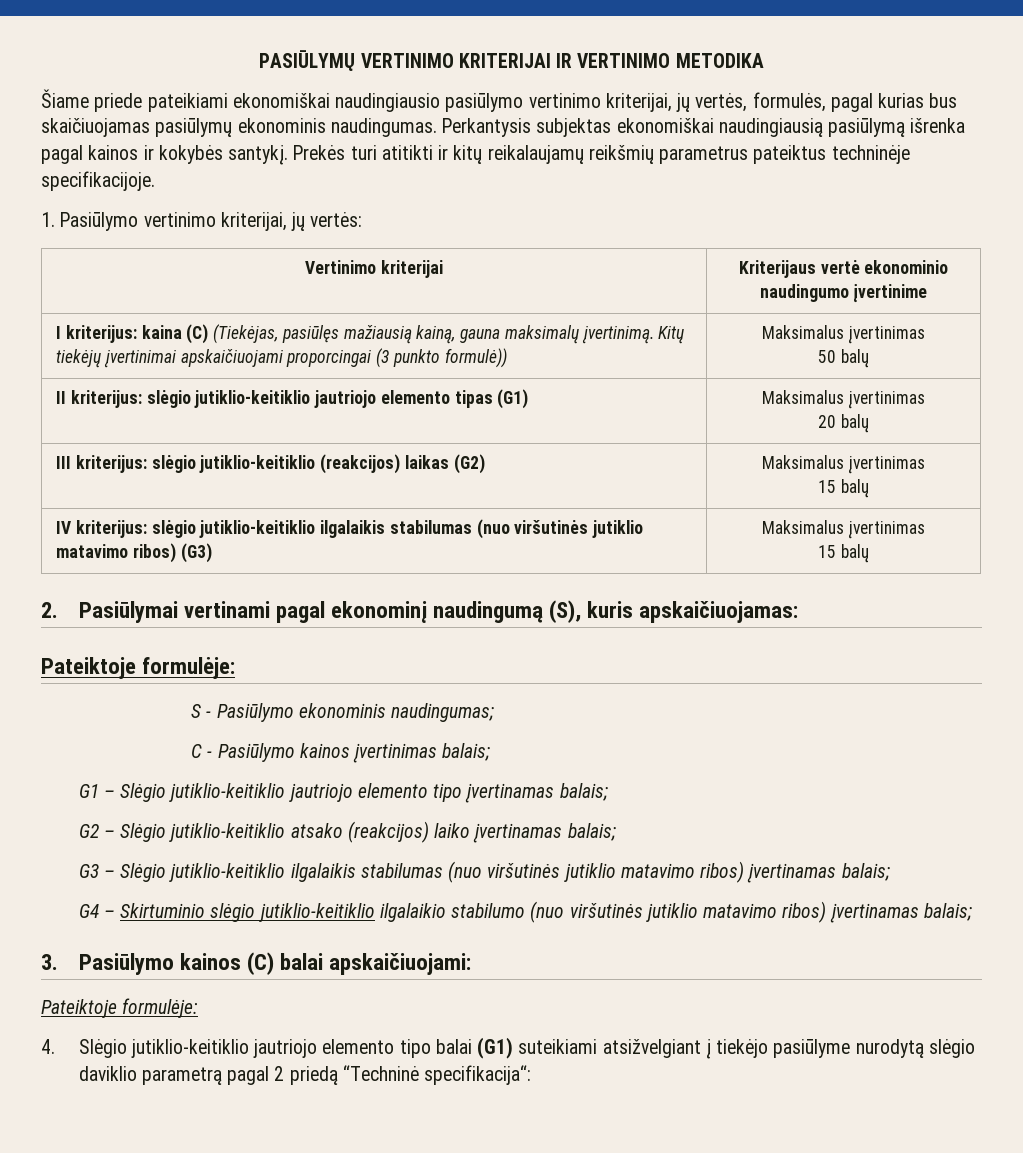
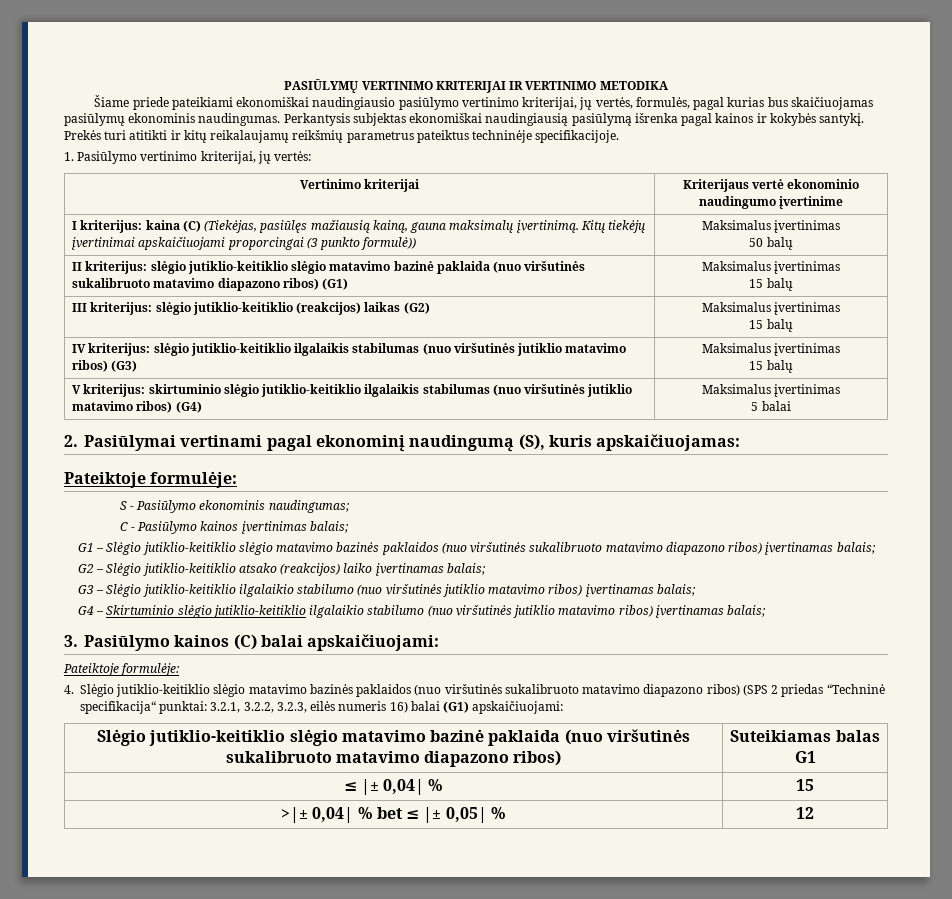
- II kriterijus: slėgio jutiklio-keitiklio jautriojo elemento tipas (G1) | Maksimalus įvertinimas
- 20 balų
+ II kriterijus: slėgio jutiklio-keitiklio slėgio matavimo bazinė paklaida (nuo viršutinės sukalibruoto matavimo diapazono ribos) (G1) | Maksimalus įvertinimas
+ 15 balų
+ V kriterijus: skirtuminio slėgio jutiklio-keitiklio ilgalaikis stabilumas (nuo viršutinės jutiklio matavimo ribos) (G4) | Maksimalus įvertinimas
+ 5 balai
- G1 – Slėgio jutiklio-keitiklio jautriojo elemento tipo įvertinamas balais;
+ G1 – Slėgio jutiklio-keitiklio slėgio matavimo bazinės paklaidos (nuo viršutinės sukalibruoto matavimo diapazono ribos) įvertinamas balais;
- G3 – Slėgio jutiklio-keitiklio ilgalaikis stabilumas (nuo viršutinės jutiklio matavimo ribos) įvertinamas balais;
+ G3 – Slėgio jutiklio-keitiklio ilgalaikio stabilumo (nuo viršutinės jutiklio matavimo ribos) įvertinamas balais;
- 4. Slėgio jutiklio-keitiklio jautriojo elemento tipo balai (G1) suteikiami atsižvelgiant į tiekėjo pasiūlyme nurodytą slėgio daviklio parametrą pagal 2 priedą “Techninė specifikacija“:
+ 4. Slėgio jutiklio-keitiklio slėgio matavimo bazinės paklaidos (nuo viršutinės sukalibruoto matavimo diapazono ribos) (SPS 2 priedas “Techninė specifikacija“ punktai: 3.2.1, 3.2.2, 3.2.3, eilės numeris 16) balai (G1) apskaičiuojami:
+ Slėgio jutiklio-keitiklio slėgio matavimo bazinė paklaida (nuo viršutinės sukalibruoto matavimo diapazono ribos) | Suteikiamas balas G1
+ ≤ |± 0,04| % | 15
+ >|± 0,04| % bet ≤ |± 0,05| % | 12

